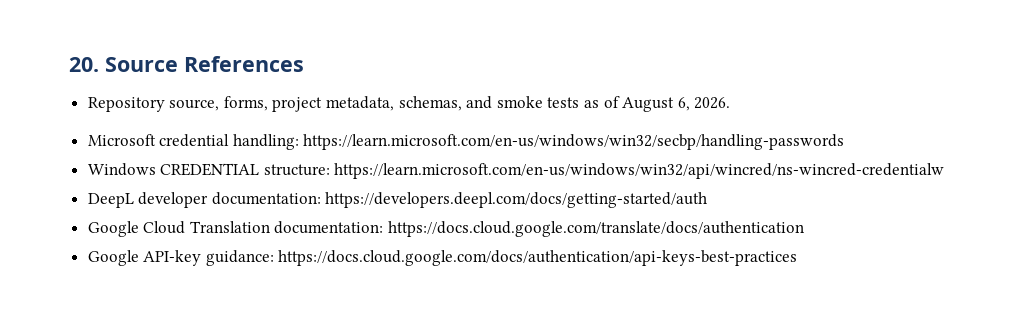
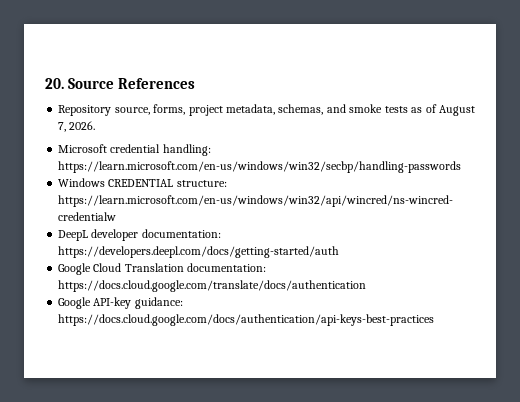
- Repository source, forms, project metadata, schemas, and smoke tests as of August 6, 2026.
+ Repository source, forms, project metadata, schemas, and smoke tests as of August 7, 2026.

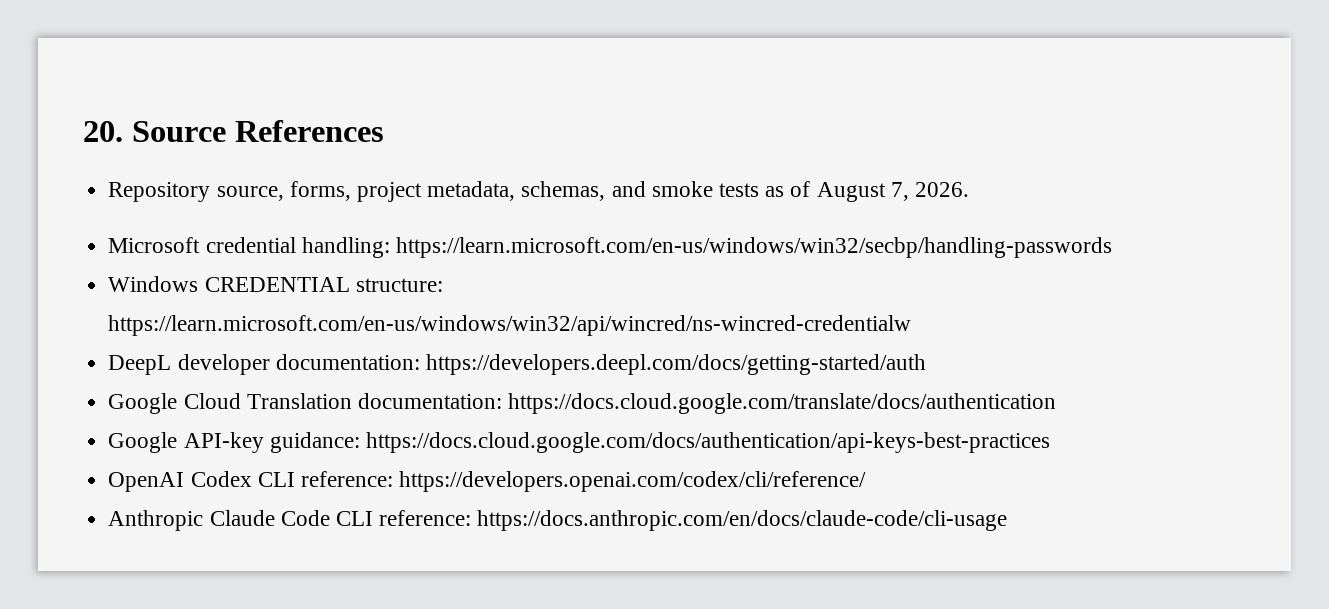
+ OpenAI Codex CLI reference: https://developers.openai.com/codex/cli/reference/
+ Anthropic Claude Code CLI reference: https://docs.anthropic.com/en/docs/claude-code/cli-usage

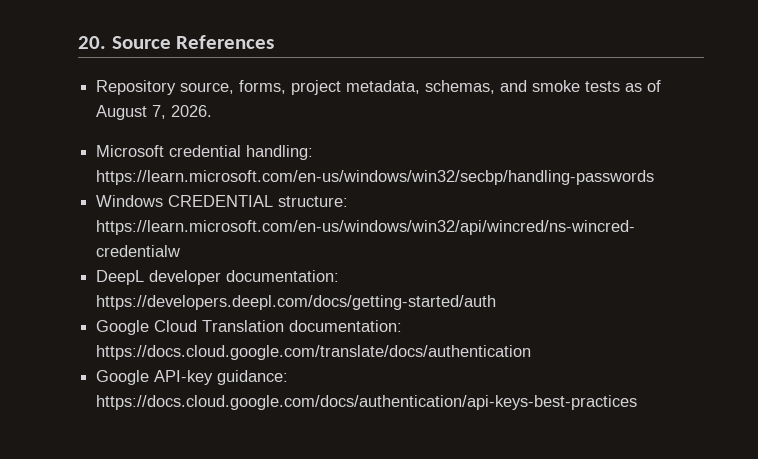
- OpenAI Codex CLI reference: https://developers.openai.com/codex/cli/reference/
- Anthropic Claude Code CLI reference: https://docs.anthropic.com/en/docs/claude-code/cli-usage

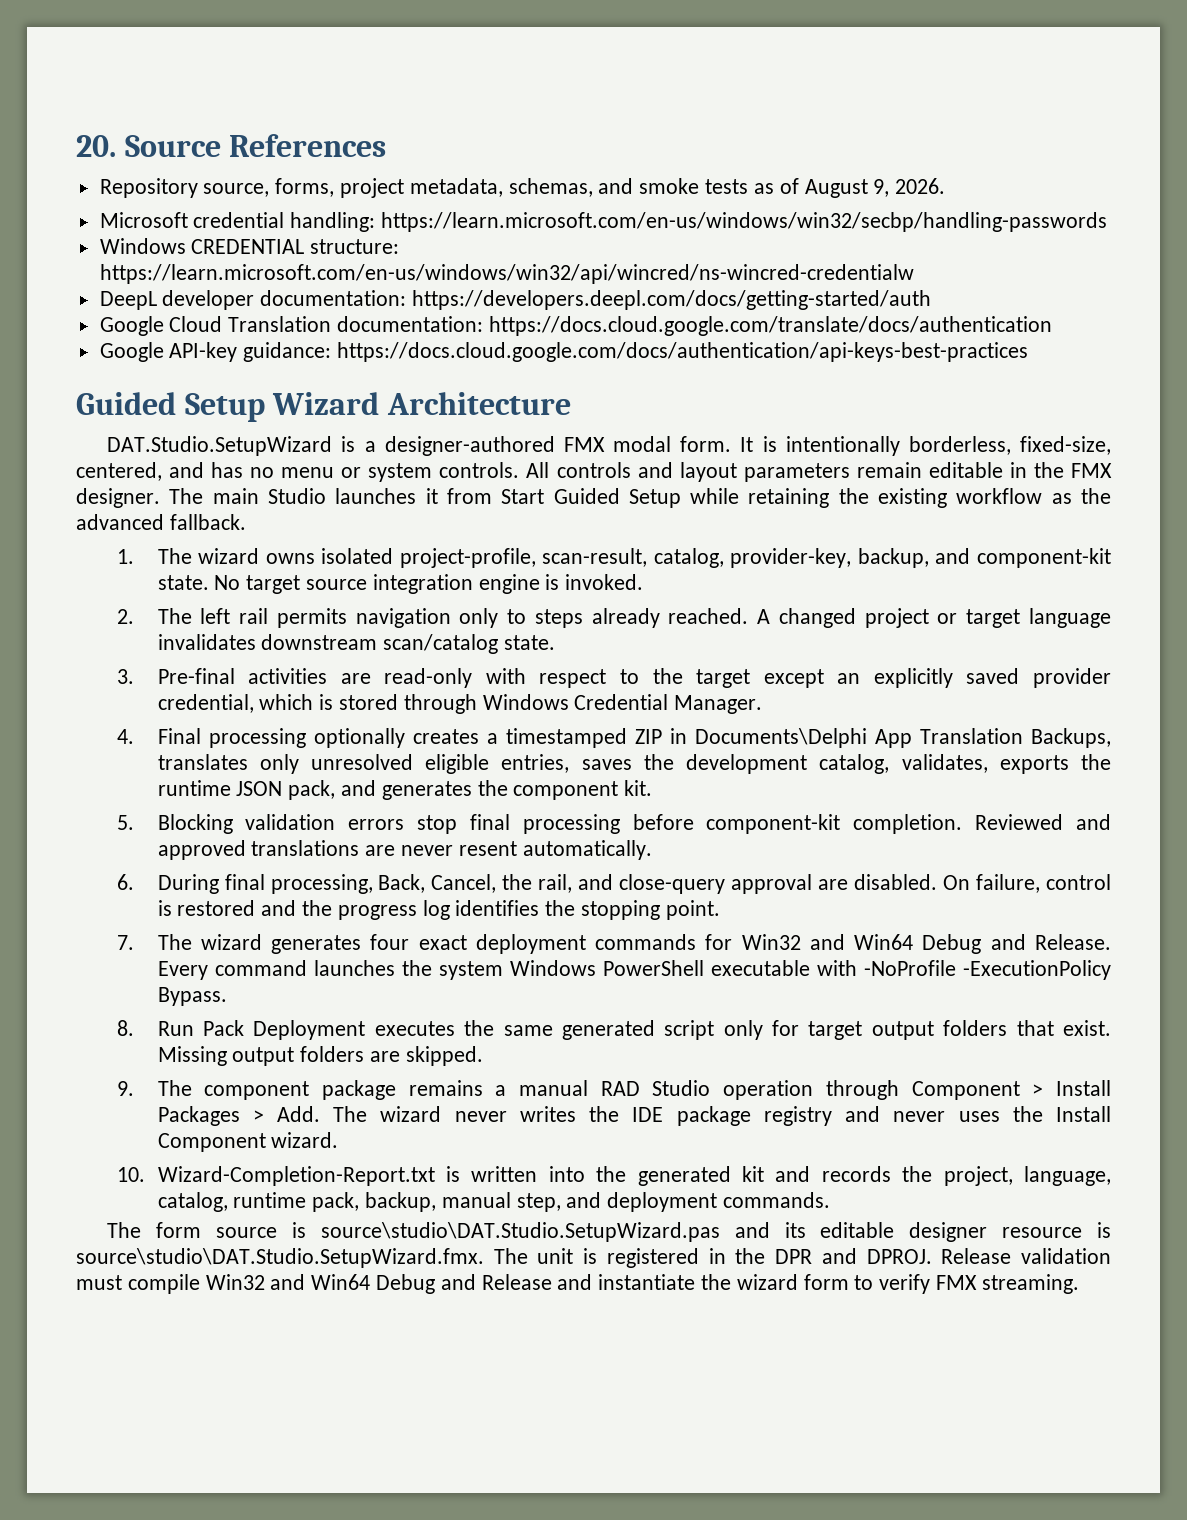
- Repository source, forms, project metadata, schemas, and smoke tests as of August 7, 2026.
+ Repository source, forms, project metadata, schemas, and smoke tests as of August 9, 2026.
+ Guided Setup Wizard Architecture
+ DAT.Studio.SetupWizard is a designer-authored FMX modal form. It is intentionally borderless, fixed-size, centered, and has no menu or system controls. All controls and layout parameters remain editable in the FMX designer. The main Studio launches it from Start Guided Setup while retaining the existing workflow as the advanced fallback.
+ 1. The wizard owns isolated project-profile, scan-result, catalog, provider-key, backup, and component-kit state. No target source integration engine is invoked.
+ 2. The left rail permits navigation only to steps already reached. A changed project or target language invalidates downstream scan/catalog state.
+ 3. Pre-final activities are read-only with respect to the target except an explicitly saved provider credential, which is stored through Windows Credential Manager.
+ 4. Final processing optionally creates a timestamped ZIP in Documents\Delphi App Translation Backups, translates only unresolved eligible entries, saves the development catalog, validates, exports the runtime JSON pack, and generates the component kit.
+ 5. Blocking validation errors stop final processing before component-kit completion. Reviewed and approved translations are never resent automatically.
+ 6. During final processing, Back, Cancel, the rail, and close-query approval are disabled. On failure, control is restored and the progress log identifies the stopping point.
+ 7. The wizard generates four exact deployment commands for Win32 and Win64 Debug and Release. Every command launches the system Windows PowerShell executable with -NoProfile -ExecutionPolicy Bypass.
+ 8. Run Pack Deployment executes the same generated script only for target output folders that exist. Missing output folders are skipped.
+ 9. The component package remains a manual RAD Studio operation through Component > Install Packages > Add. The wizard never writes the IDE package registry and never uses the Install Component wizard.
+ 10. Wizard-Completion-Report.txt is written into the generated kit and records the project, language, catalog, runtime pack, backup, manual step, and deployment commands.
+ The form source is source\studio\DAT.Studio.SetupWizard.pas and its editable designer resource is source\studio\DAT.Studio.SetupWizard.fmx. The unit is registered in the DPR and DPROJ. Release validation must compile Win32 and Win64 Debug and Release and instantiate the wizard form to verify FMX streaming.

